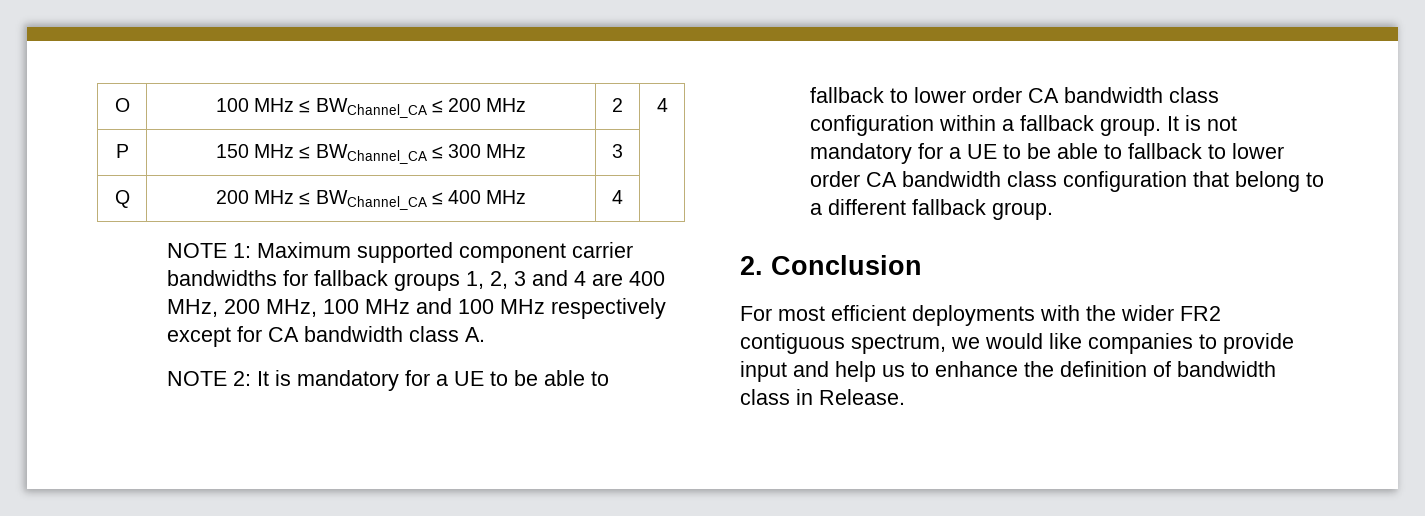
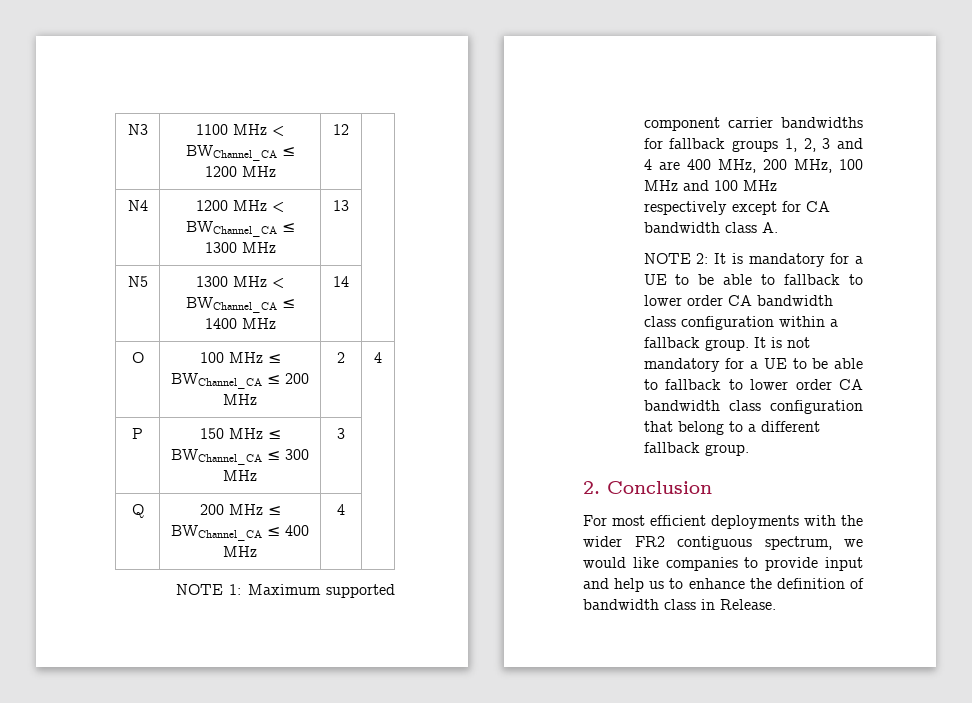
+ N3 | 1100 MHz < BWChannel_CA ≤ 1200 MHz | 12 |
+ N4 | 1200 MHz < BWChannel_CA ≤ 1300 MHz | 13 |
+ N5 | 1300 MHz < BWChannel_CA ≤ 1400 MHz | 14 |

